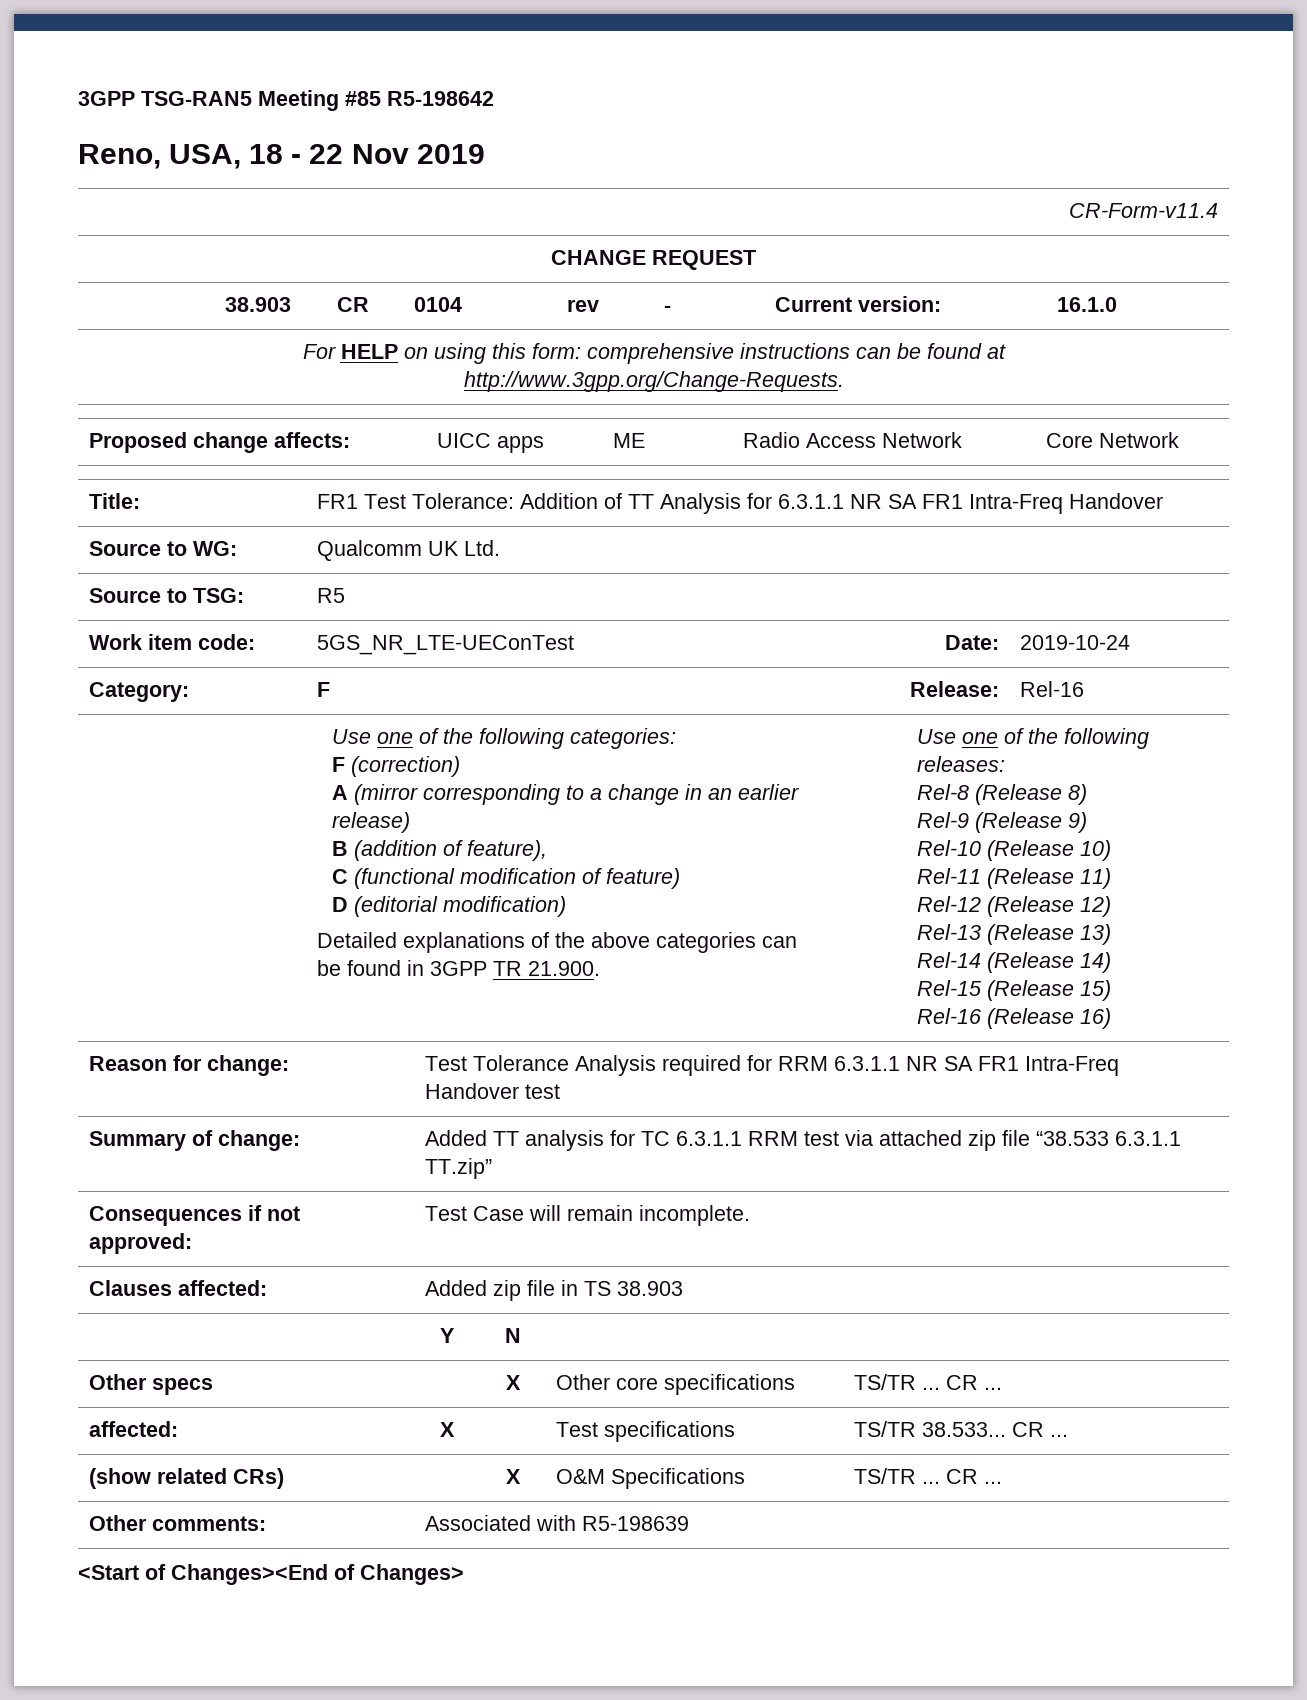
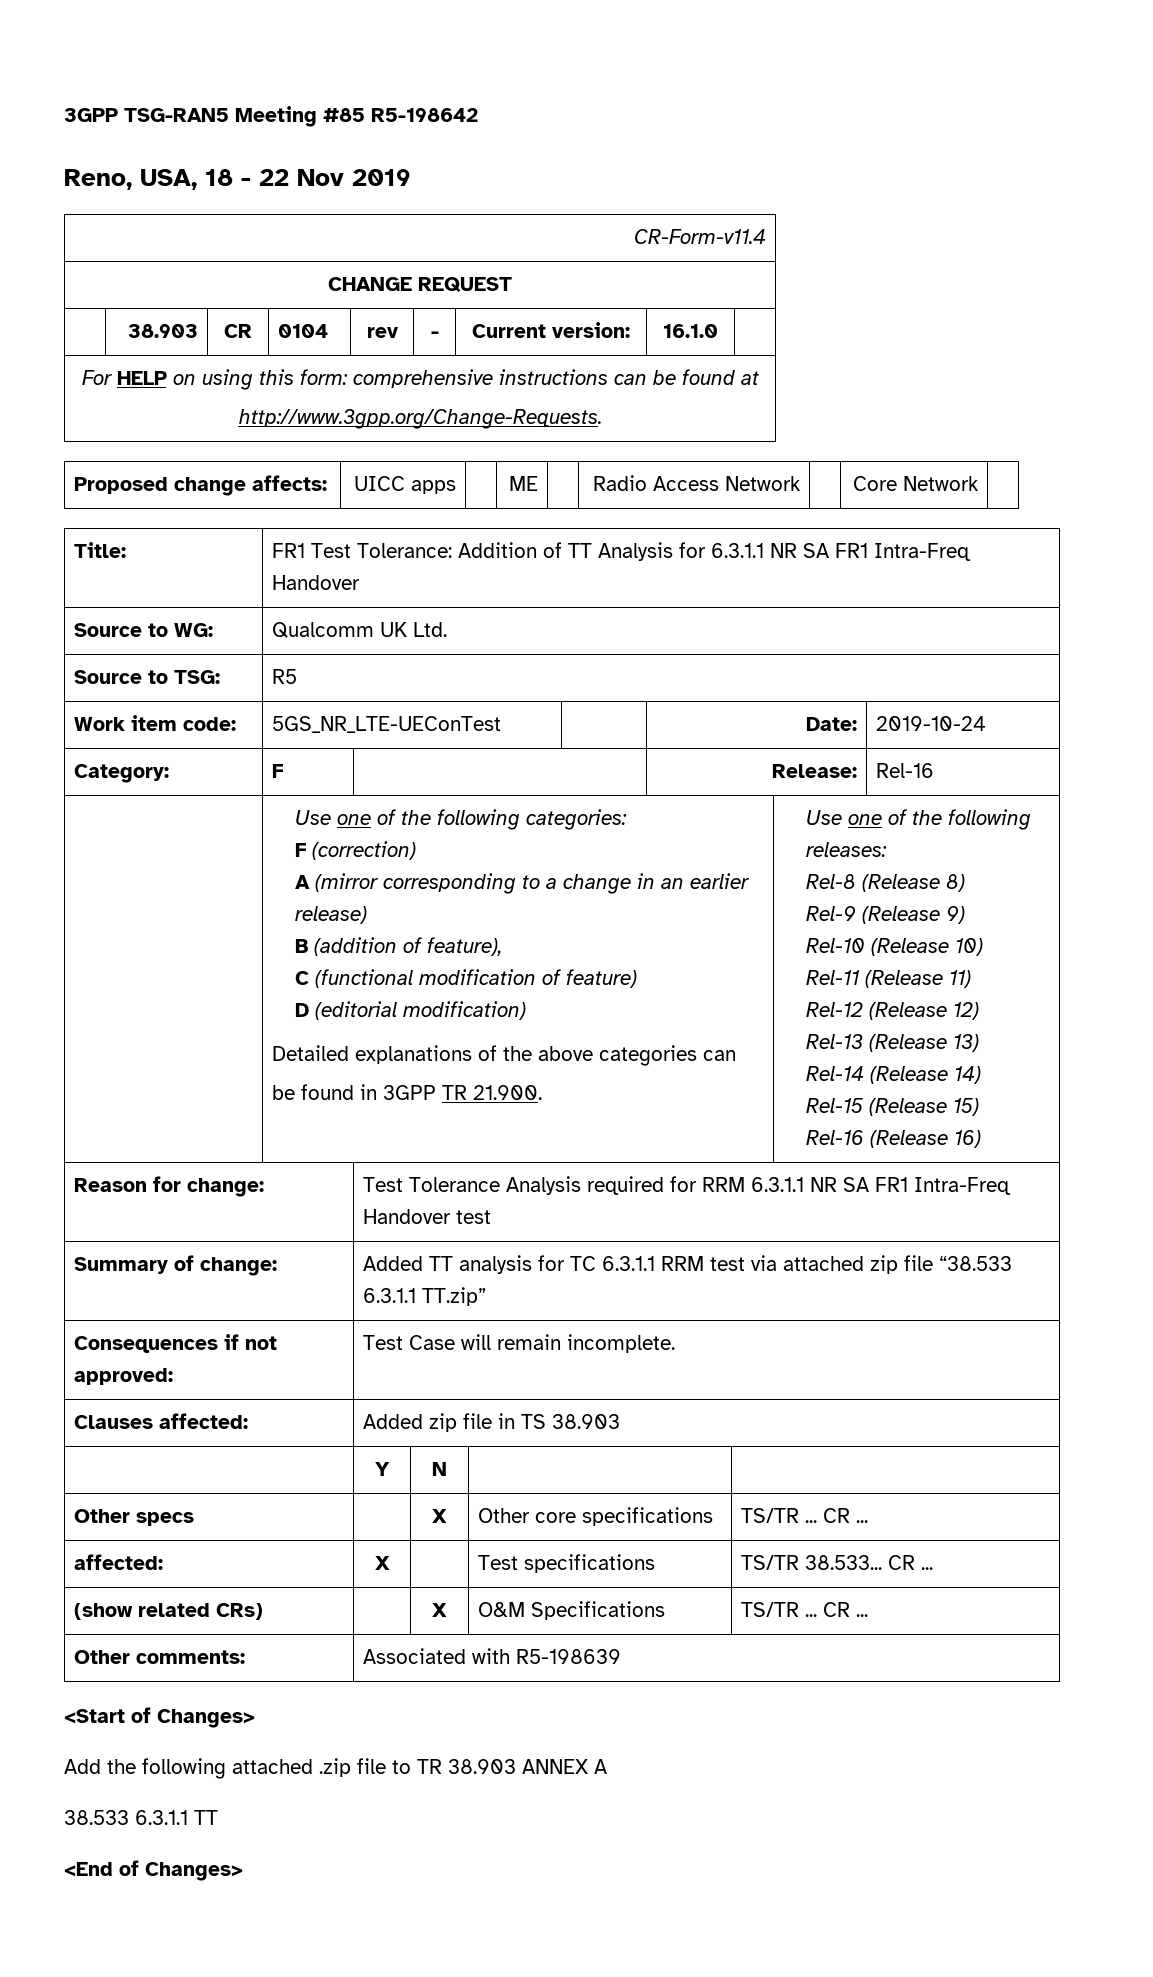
- <Start of Changes><End of Changes>
+ <Start of Changes>
+ Add the following attached .zip file to TR 38.903 ANNEX A
+ 38.533 6.3.1.1 TT
+ <End of Changes>

